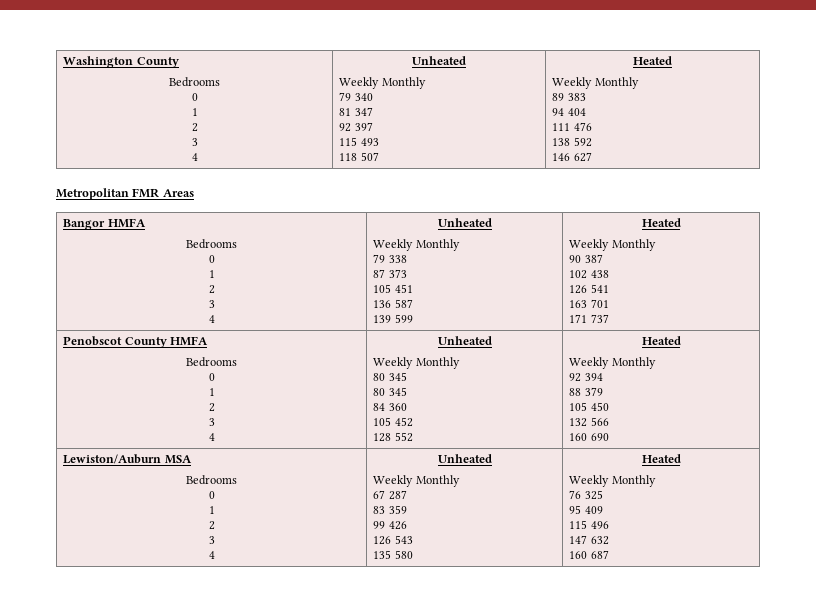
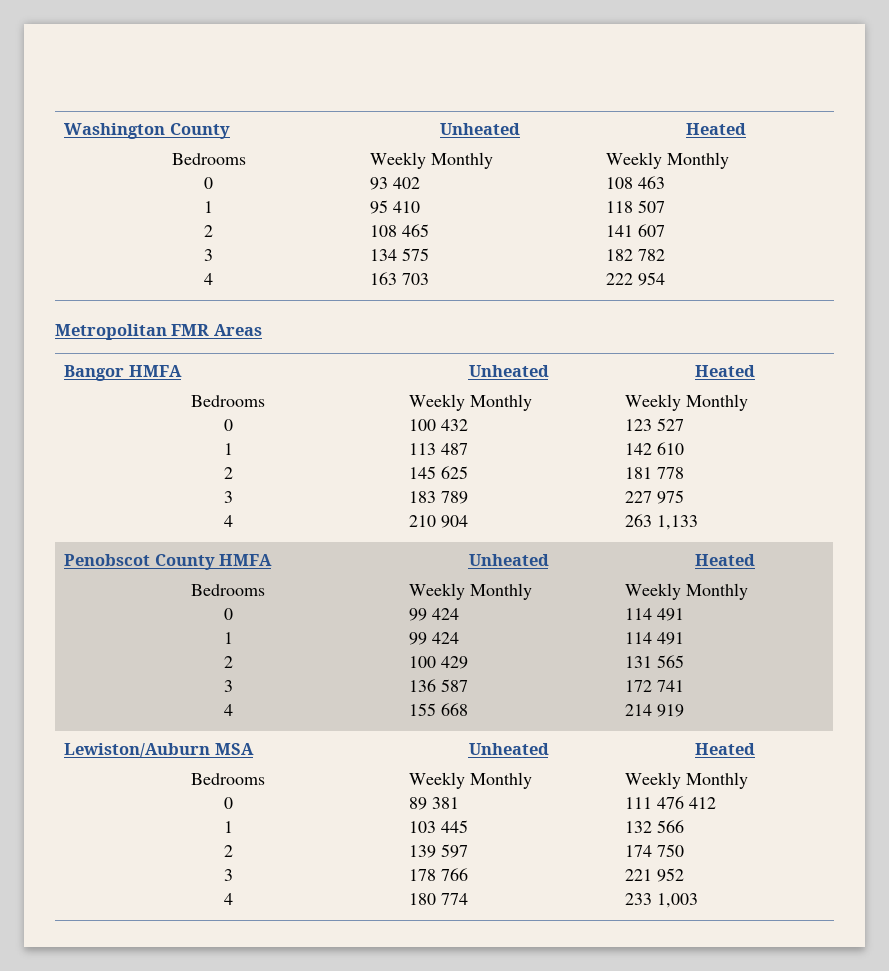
  Washington County
  Bedrooms
  0
  1
  2
  3
  4 | Unheated
  Weekly Monthly
- 79 340
- 81 347
- 92 397
- 115 493
- 118 507 | Heated
+ 93 402
+ 95 410
+ 108 465
+ 134 575
+ 163 703 | Heated
  Weekly Monthly
- 89 383
- 94 404
- 111 476
- 138 592
- 146 627
+ 108 463
+ 118 507
+ 141 607
+ 182 782
+ 222 954
  Bangor HMFA
  Bedrooms
  0
  1
  2
  3
  4 | Unheated
  Weekly Monthly
- 79 338
- 87 373
- 105 451
- 136 587
- 139 599 | Heated
+ 100 432
+ 113 487
+ 145 625
+ 183 789
+ 210 904 | Heated
  Weekly Monthly
- 90 387
- 102 438
- 126 541
- 163 701
- 171 737
+ 123 527
+ 142 610
+ 181 778
+ 227 975
+ 263 1,133
  Penobscot County HMFA
  Bedrooms
  0
  1
  2
  3
  4 | Unheated
  Weekly Monthly
- 80 345
- 80 345
- 84 360
- 105 452
- 128 552 | Heated
+ 99 424
+ 99 424
+ 100 429
+ 136 587
+ 155 668 | Heated
  Weekly Monthly
- 92 394
- 88 379
- 105 450
- 132 566
- 160 690
+ 114 491
+ 114 491
+ 131 565
+ 172 741
+ 214 919
  Lewiston/Auburn MSA
  Bedrooms
  0
  1
  2
  3
  4 | Unheated
  Weekly Monthly
- 67 287
- 83 359
- 99 426
- 126 543
- 135 580 | Heated
+ 89 381
+ 103 445
+ 139 597
+ 178 766
+ 180 774 | Heated
  Weekly Monthly
- 76 325
- 95 409
- 115 496
- 147 632
- 160 687
+ 111 476 412
+ 132 566
+ 174 750
+ 221 952
+ 233 1,003

